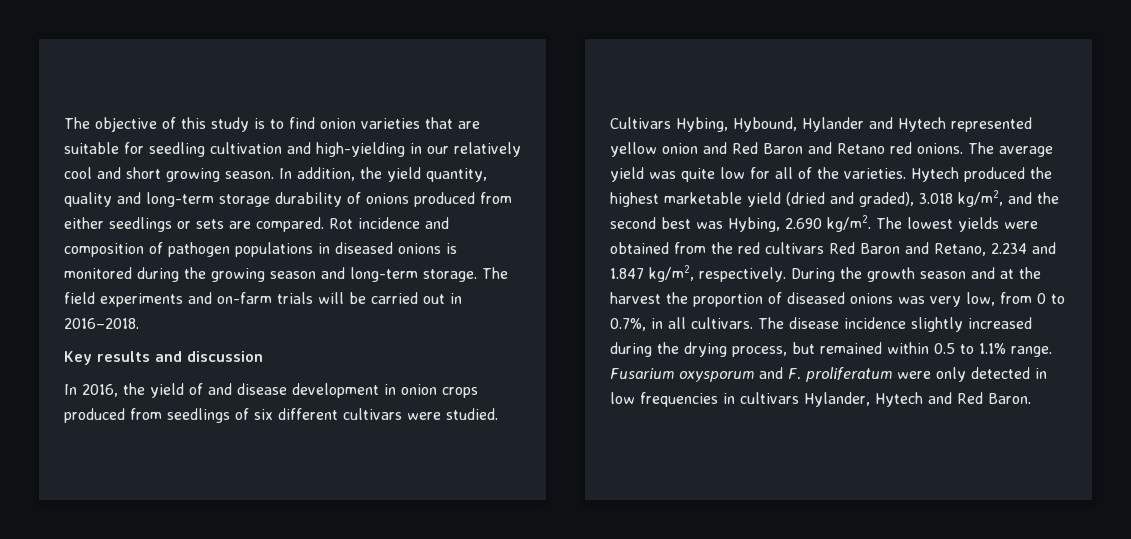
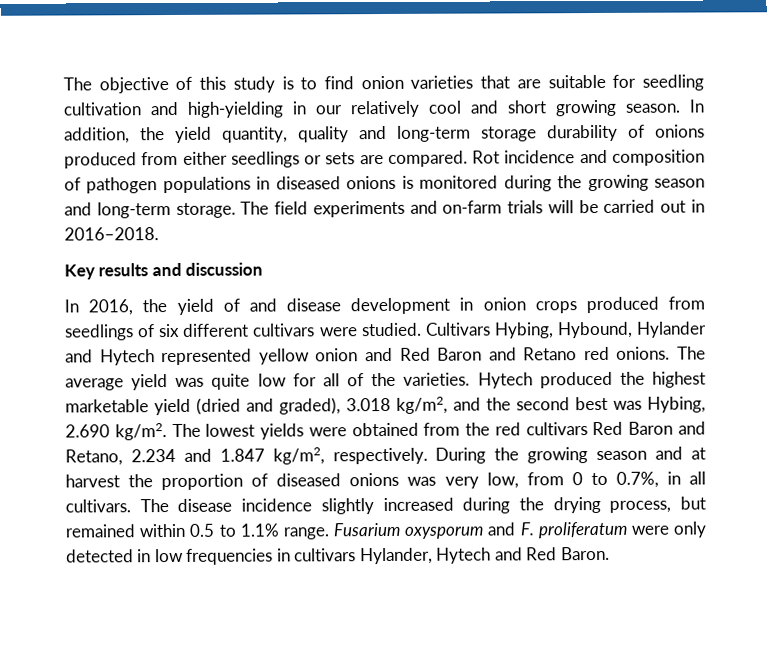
- During the growth season and at the harvest the proportion of diseased onions was very low, from 0 to 0.7%, in all cultivars.
+ During the growing season and at harvest the proportion of diseased onions was very low, from 0 to 0.7%, in all cultivars.

